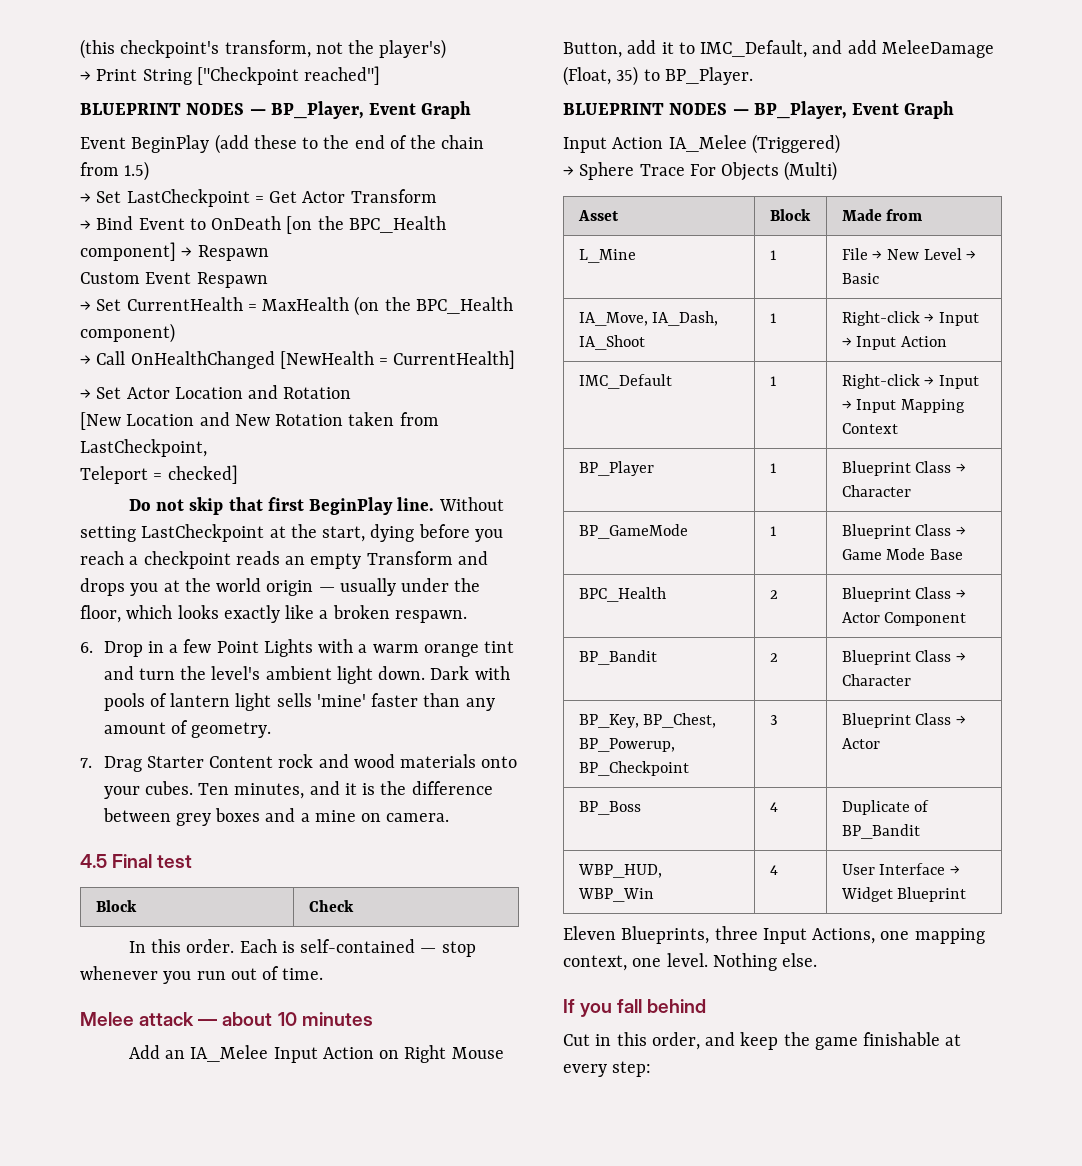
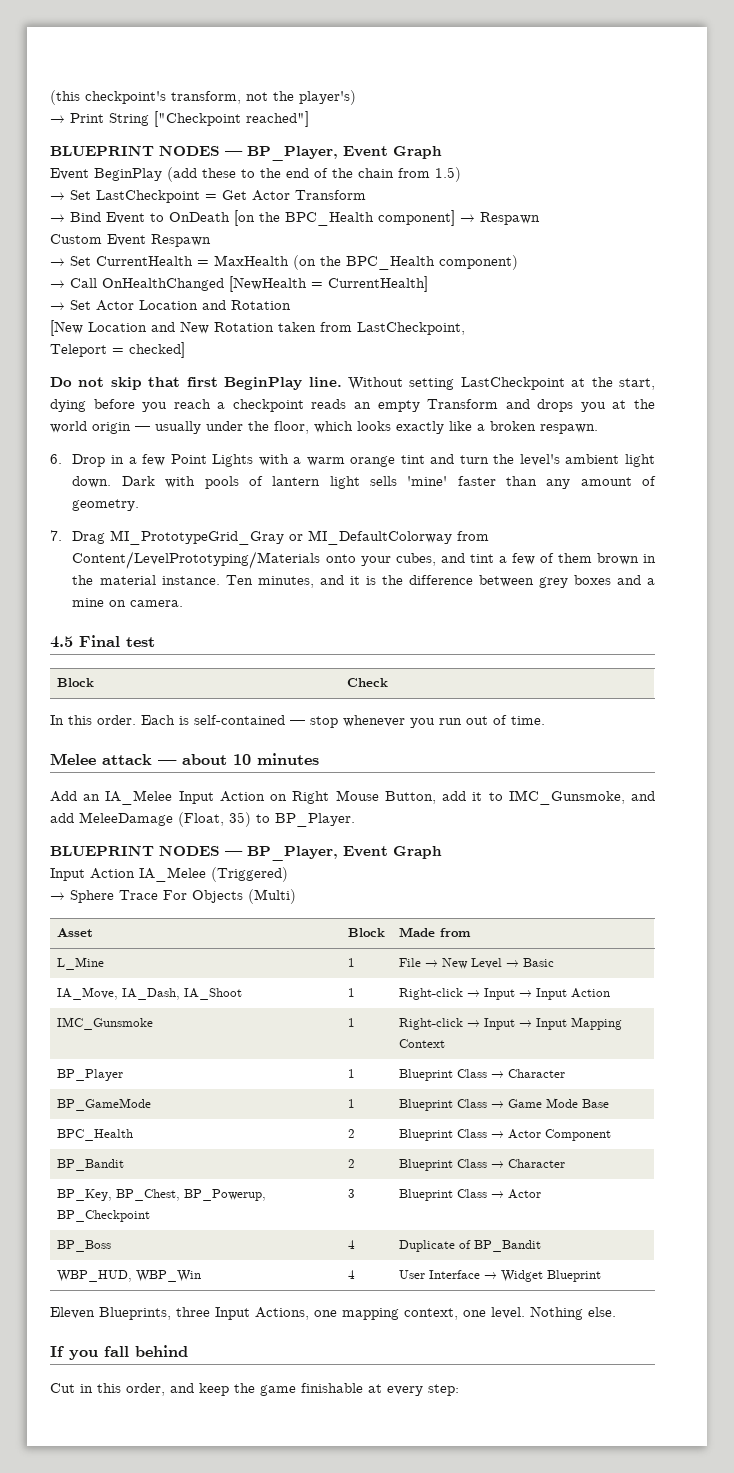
- 7. Drag Starter Content rock and wood materials onto your cubes.
+ 7. Drag MI_PrototypeGrid_Gray or MI_DefaultColorway from Content/LevelPrototyping/Materials onto your cubes, and tint a few of them brown in the material instance.
- Add an IA_Melee Input Action on Right Mouse Button, add it to IMC_Default, and add MeleeDamage (Float, 35) to BP_Player.
+ Add an IA_Melee Input Action on Right Mouse Button, add it to IMC_Gunsmoke, and add MeleeDamage (Float, 35) to BP_Player.
- IMC_Default | 1 | Right-click → Input → Input Mapping Context
+ IMC_Gunsmoke | 1 | Right-click → Input → Input Mapping Context

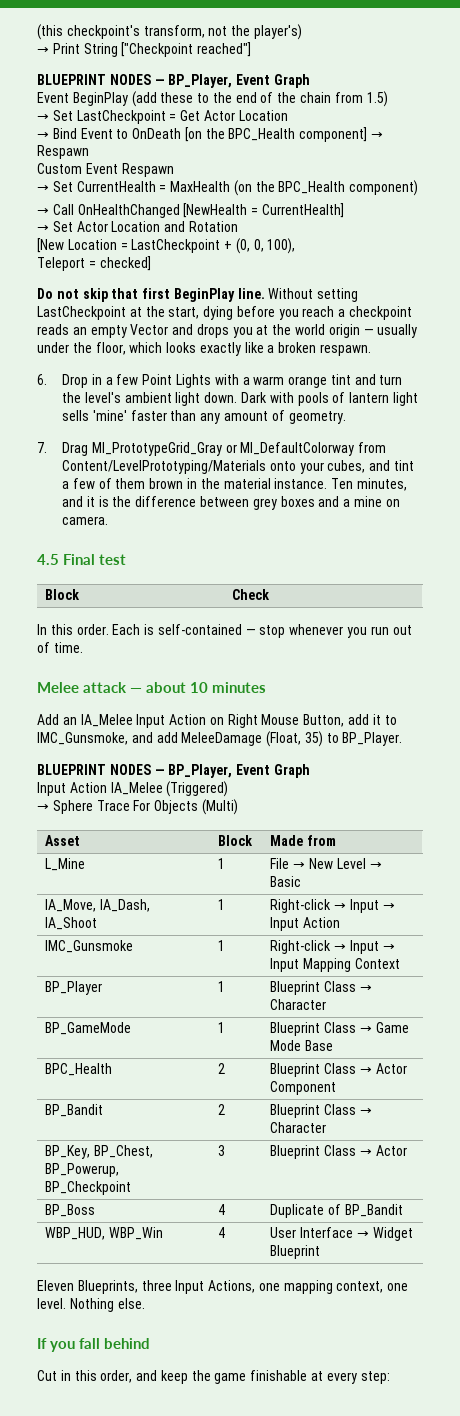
- → Set LastCheckpoint = Get Actor Transform
+ → Set LastCheckpoint = Get Actor Location
- [New Location and New Rotation taken from LastCheckpoint,
+ [New Location = LastCheckpoint + (0, 0, 100),
- Without setting LastCheckpoint at the start, dying before you reach a checkpoint reads an empty Transform and drops you at the world origin — usually under the floor, which looks exactly like a broken respawn.
+ Without setting LastCheckpoint at the start, dying before you reach a checkpoint reads an empty Vector and drops you at the world origin — usually under the floor, which looks exactly like a broken respawn.

